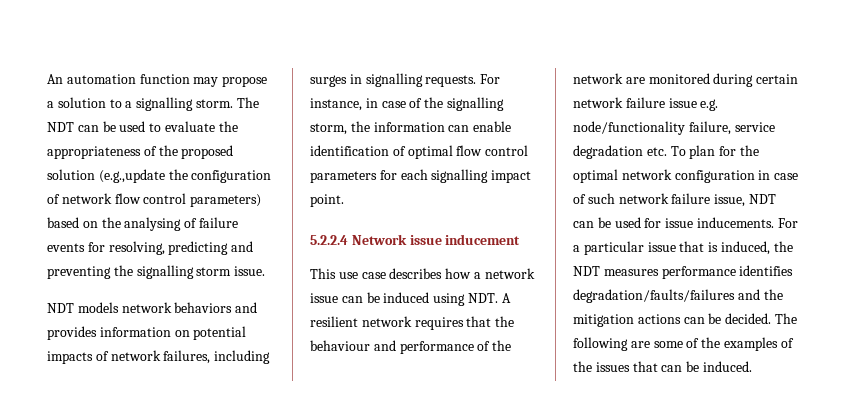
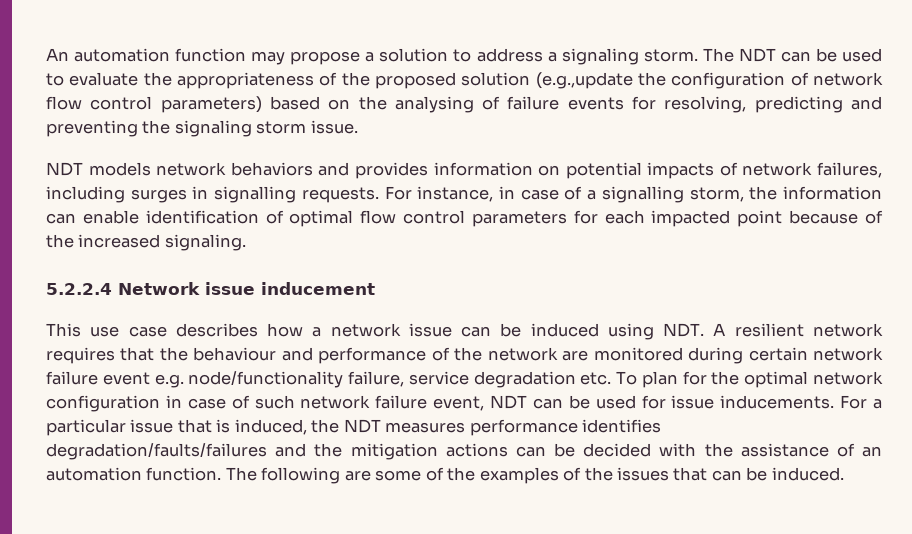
- An automation function may propose a solution to a signalling storm.
+ An automation function may propose a solution to address a signaling storm.
- The NDT can be used to evaluate the appropriateness of the proposed solution (e.g.,update the configuration of network flow control parameters) based on the analysing of failure events for resolving, predicting and preventing the signalling storm issue.
+ The NDT can be used to evaluate the appropriateness of the proposed solution (e.g.,update the configuration of network flow control parameters) based on the analysing of failure events for resolving, predicting and preventing the signaling storm issue.
- For instance, in case of the signalling storm, the information can enable identification of optimal flow control parameters for each signalling impact point.
+ For instance, in case of a signalling storm, the information can enable identification of optimal flow control parameters for each impacted point because of the increased signaling.
- This use case describes how a network issue can be induced using NDT. A resilient network requires that the behaviour and performance of the network are monitored during certain network failure issue e.g. node/functionality failure, service degradation etc. To plan for the optimal network configuration in case of such network failure issue, NDT can be used for issue inducements.
+ This use case describes how a network issue can be induced using NDT. A resilient network requires that the behaviour and performance of the network are monitored during certain network failure event e.g. node/functionality failure, service degradation etc. To plan for the optimal network configuration in case of such network failure event, NDT can be used for issue inducements.
- For a particular issue that is induced, the NDT measures performance identifies degradation/faults/failures and the mitigation actions can be decided.
+ For a particular issue that is induced, the NDT measures performance identifies degradation/faults/failures and the mitigation actions can be decided with the assistance of an automation function.

